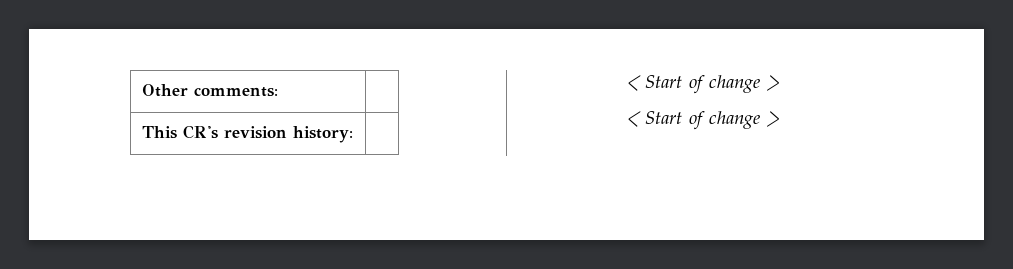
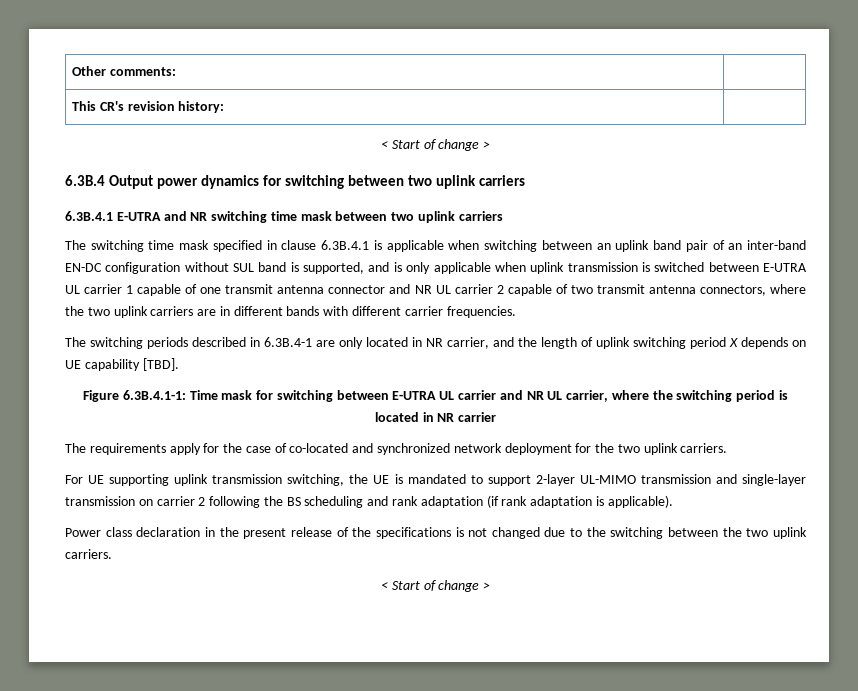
+ 6.3B.4 Output power dynamics for switching between two uplink carriers
+ 6.3B.4.1 E-UTRA and NR switching time mask between two uplink carriers
+ The switching time mask specified in clause 6.3B.4.1 is applicable when switching between an uplink band pair of an inter-band EN-DC configuration without SUL band is supported, and is only applicable when uplink transmission is switched between E-UTRA UL carrier 1 capable of one transmit antenna connector and NR UL carrier 2 capable of two transmit antenna connectors, where the two uplink carriers are in different bands with different carrier frequencies.
+ The switching periods described in 6.3B.4-1 are only located in NR carrier, and the length of uplink switching period X depends on UE capability [TBD].
+ Figure 6.3B.4.1-1: Time mask for switching between E-UTRA UL carrier and NR UL carrier, where the switching period is located in NR carrier
+ The requirements apply for the case of co-located and synchronized network deployment for the two uplink carriers.
+ For UE supporting uplink transmission switching, the UE is mandated to support 2-layer UL-MIMO transmission and single-layer transmission on carrier 2 following the BS scheduling and rank adaptation (if rank adaptation is applicable).
+ Power class declaration in the present release of the specifications is not changed due to the switching between the two uplink carriers.

